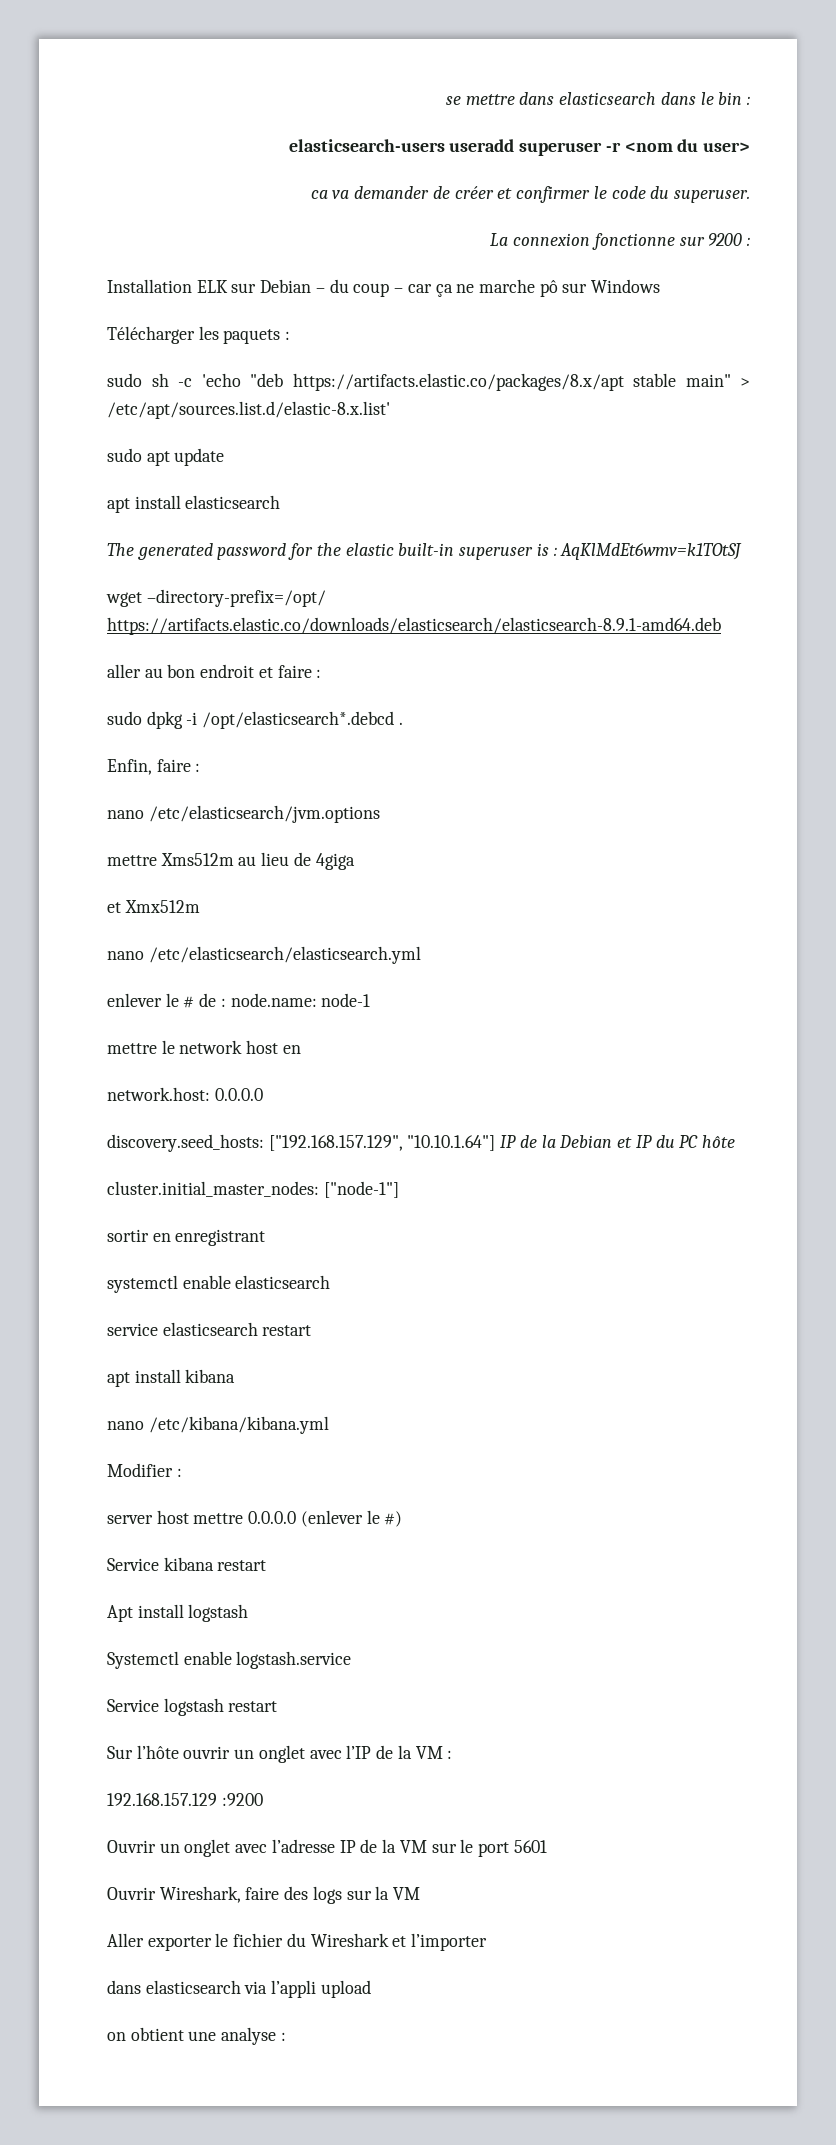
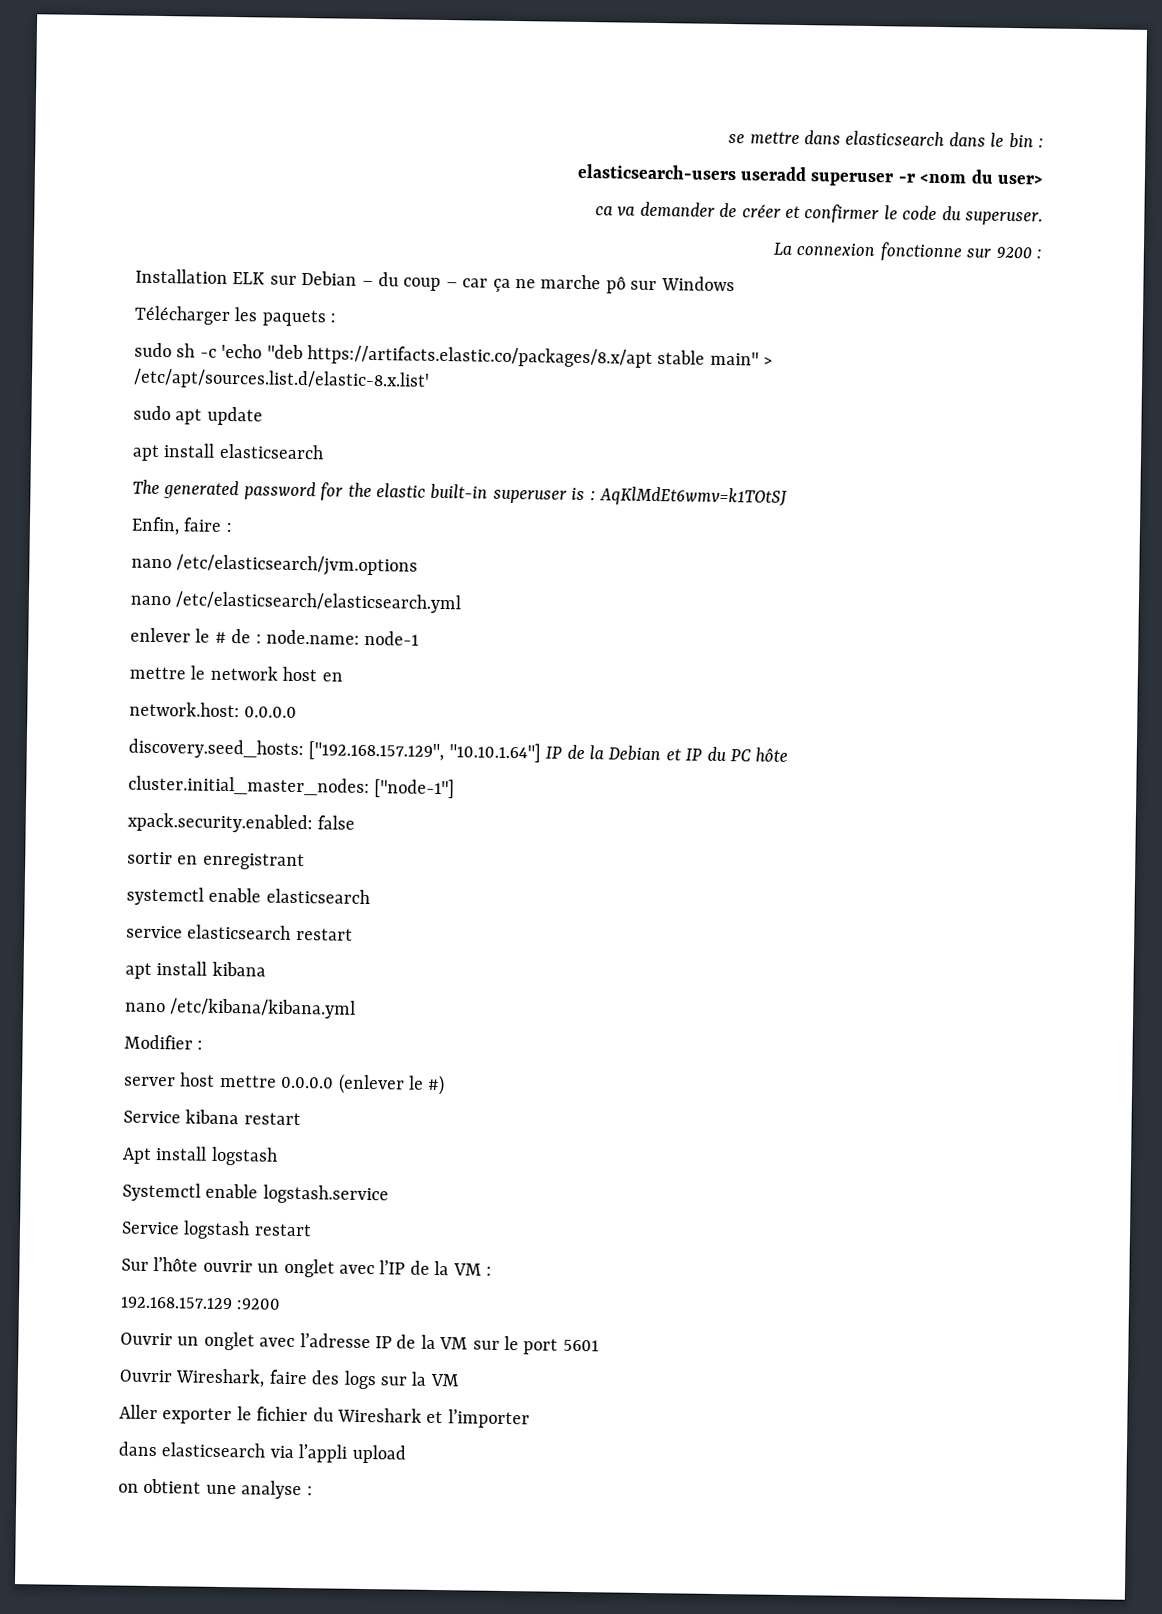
- wget –directory-prefix=/opt/ https://artifacts.elastic.co/downloads/elasticsearch/elasticsearch-8.9.1-amd64.deb
- aller au bon endroit et faire :
- sudo dpkg -i /opt/elasticsearch*.debcd .
- mettre Xms512m au lieu de 4giga
- et Xmx512m
+ xpack.security.enabled: false

